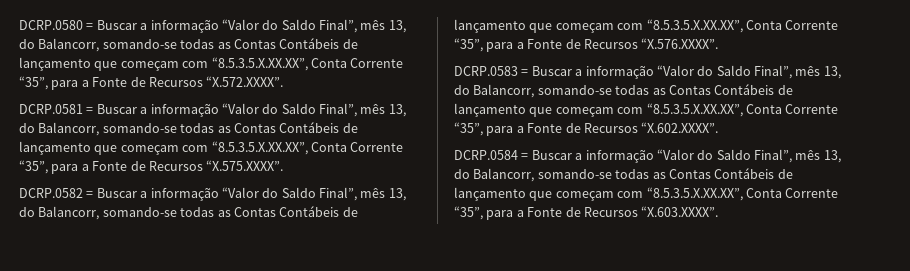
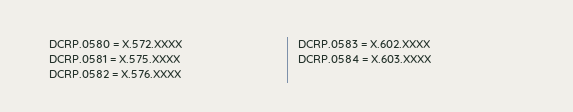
- DCRP.0580 = Buscar a informação “Valor do Saldo Final”, mês 13, do Balancorr, somando-se todas as Contas Contábeis de lançamento que começam com “8.5.3.5.X.XX.XX”, Conta Corrente “35”, para a Fonte de Recursos “X.572.XXXX”.
- DCRP.0581 = Buscar a informação “Valor do Saldo Final”, mês 13, do Balancorr, somando-se todas as Contas Contábeis de lançamento que começam com “8.5.3.5.X.XX.XX”, Conta Corrente “35”, para a Fonte de Recursos “X.575.XXXX”.
- DCRP.0582 = Buscar a informação “Valor do Saldo Final”, mês 13, do Balancorr, somando-se todas as Contas Contábeis de lançamento que começam com “8.5.3.5.X.XX.XX”, Conta Corrente “35”, para a Fonte de Recursos “X.576.XXXX”.
- DCRP.0583 = Buscar a informação “Valor do Saldo Final”, mês 13, do Balancorr, somando-se todas as Contas Contábeis de lançamento que começam com “8.5.3.5.X.XX.XX”, Conta Corrente “35”, para a Fonte de Recursos “X.602.XXXX”.
- DCRP.0584 = Buscar a informação “Valor do Saldo Final”, mês 13, do Balancorr, somando-se todas as Contas Contábeis de lançamento que começam com “8.5.3.5.X.XX.XX”, Conta Corrente “35”, para a Fonte de Recursos “X.603.XXXX”.
+ DCRP.0580 = X.572.XXXX
+ DCRP.0581 = X.575.XXXX
+ DCRP.0582 = X.576.XXXX
+ DCRP.0583 = X.602.XXXX
+ DCRP.0584 = X.603.XXXX

